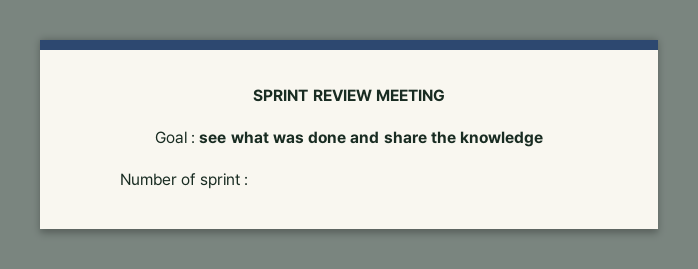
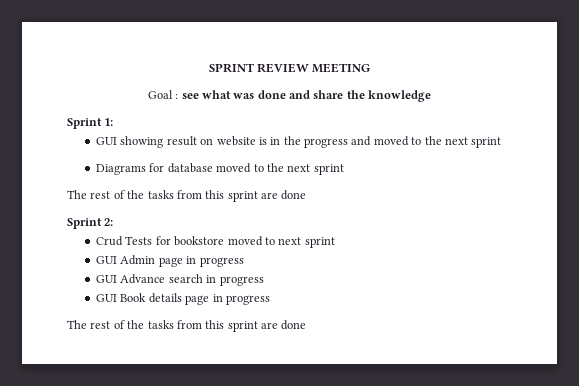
- Number of sprint :
+ Sprint 1:
+ GUI showing result on website is in the progress and moved to the next sprint
+ Diagrams for database moved to the next sprint
+ The rest of the tasks from this sprint are done
+ Sprint 2:
+ Crud Tests for bookstore moved to next sprint
+ GUI Admin page in progress
+ GUI Advance search in progress
+ GUI Book details page in progress
+ The rest of the tasks from this sprint are done

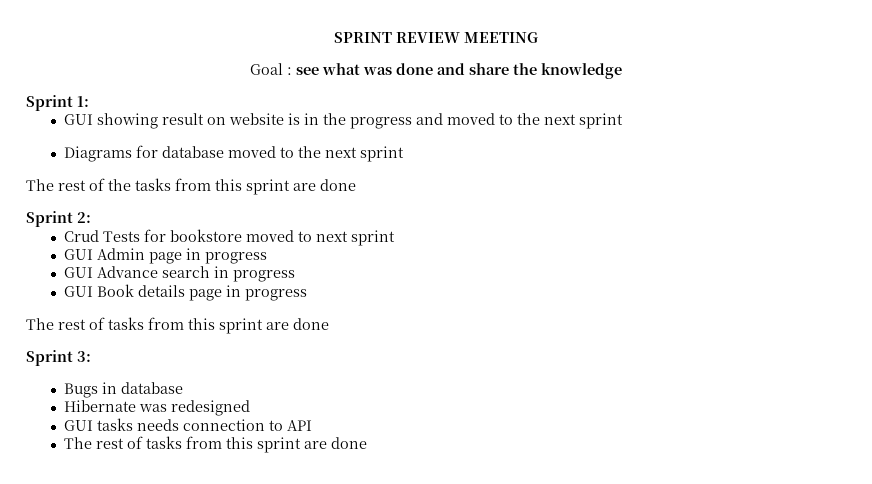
  GUI Book details page in progress
- The rest of the tasks from this sprint are done
+ The rest of tasks from this sprint are done
+ Sprint 3:
+ Bugs in database
+ Hibernate was redesigned
+ GUI tasks needs connection to API
+ The rest of tasks from this sprint are done

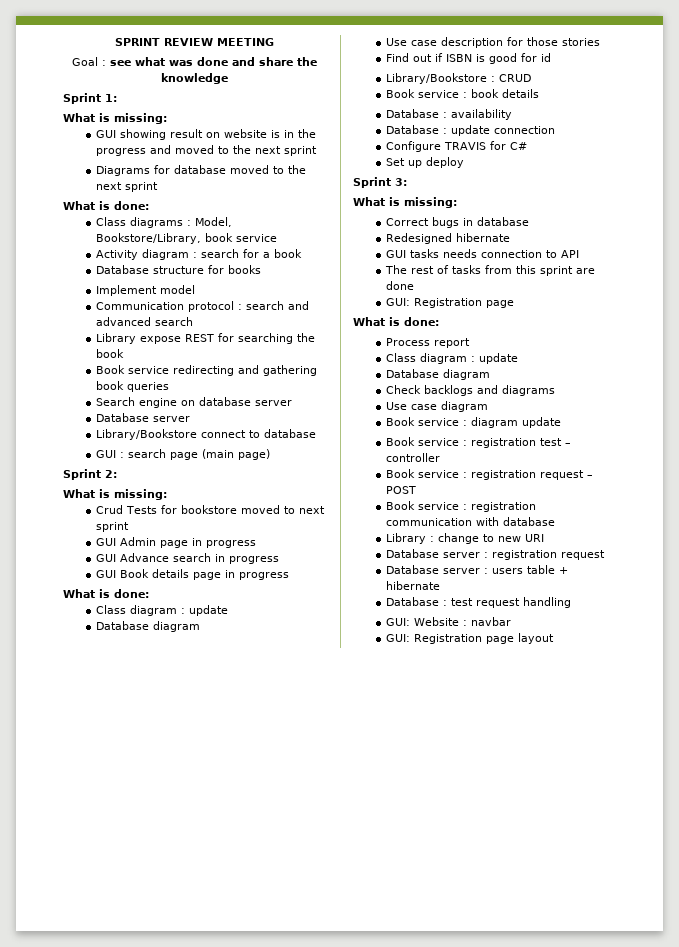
  Sprint 1:
+ What is missing:
  Diagrams for database moved to the next sprint
- The rest of the tasks from this sprint are done
+ What is done:
+ Class diagrams : Model, Bookstore/Library, book service
+ Activity diagram : search for a book
+ Database structure for books
+ Implement model
+ Communication protocol : search and advanced search
+ Library expose REST for searching the book
+ Book service redirecting and gathering book queries
+ Search engine on database server
+ Database server
+ Library/Bookstore connect to database
+ GUI : search page (main page)
  Sprint 2:
+ What is missing:
  GUI Book details page in progress
- The rest of tasks from this sprint are done
+ What is done:
+ Class diagram : update
+ Database diagram
+ Use case description for those stories
+ Find out if ISBN is good for id
+ Library/Bookstore : CRUD
+ Book service : book details
+ Database : availability
+ Database : update connection
+ Configure TRAVIS for C#
+ Set up deploy
  Sprint 3:
- Bugs in database
+ What is missing:
+ Correct bugs in database
- Hibernate was redesigned
+ Redesigned hibernate
  GUI tasks needs connection to API
  The rest of tasks from this sprint are done
+ GUI: Registration page
+ What is done:
+ Process report
+ Class diagram : update
+ Database diagram
+ Check backlogs and diagrams
+ Use case diagram
+ Book service : diagram update
+ Book service : registration test – controller
+ Book service : registration request – POST
+ Book service : registration communication with database
+ Library : change to new URI
+ Database server : registration request
+ Database server : users table + hibernate
+ Database : test request handling
+ GUI: Website : navbar
+ GUI: Registration page layout

